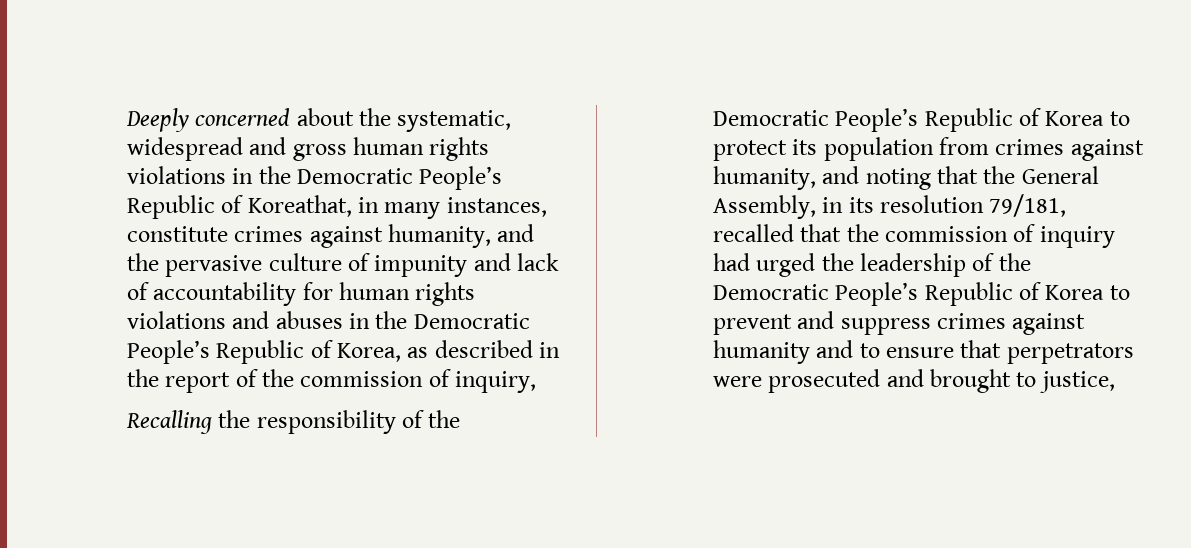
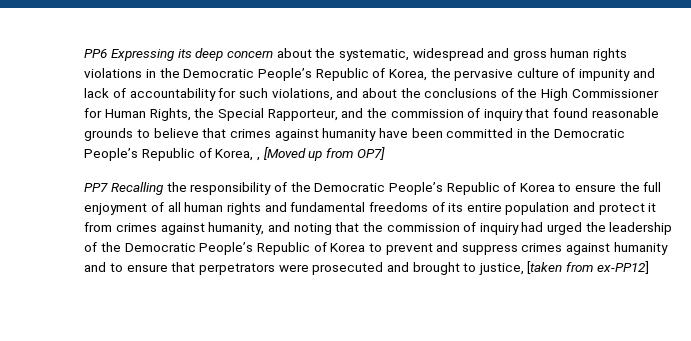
- Deeply concerned about the systematic, widespread and gross human rights violations in the Democratic People’s Republic of Koreathat, in many instances, constitute crimes against humanity, and the pervasive culture of impunity and lack of accountability for human rights violations and abuses in the Democratic People’s Republic of Korea, as described in the report of the commission of inquiry,
- Recalling the responsibility of the Democratic People’s Republic of Korea to protect its population from crimes against humanity, and noting that the General Assembly, in its resolution 79/181, recalled that the commission of inquiry had urged the leadership of the Democratic People’s Republic of Korea to prevent and suppress crimes against humanity and to ensure that perpetrators were prosecuted and brought to justice,
+ PP6 Expressing its deep concern about the systematic, widespread and gross human rights violations in the Democratic People’s Republic of Korea, the pervasive culture of impunity and lack of accountability for such violations, and about the conclusions of the High Commissioner for Human Rights, the Special Rapporteur, and the commission of inquiry that found reasonable grounds to believe that crimes against humanity have been committed in the Democratic People’s Republic of Korea, , [Moved up from OP7]
+ PP7 Recalling the responsibility of the Democratic People’s Republic of Korea to ensure the full enjoyment of all human rights and fundamental freedoms of its entire population and protect it from crimes against humanity, and noting that the commission of inquiry had urged the leadership of the Democratic People’s Republic of Korea to prevent and suppress crimes against humanity and to ensure that perpetrators were prosecuted and brought to justice, [taken from ex-PP12]

